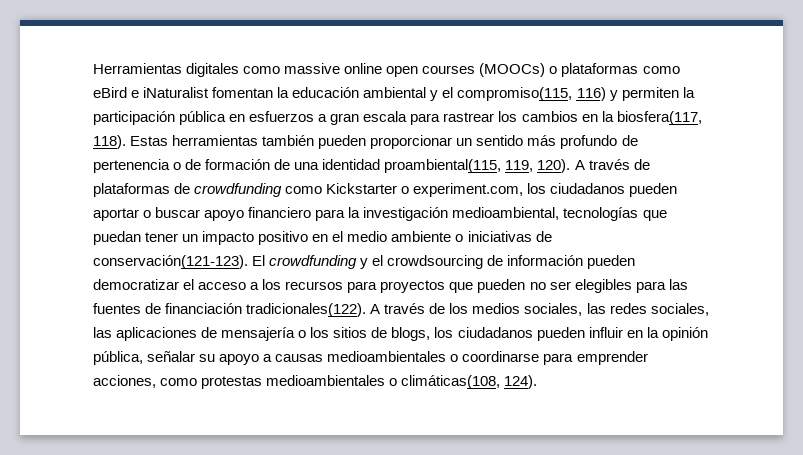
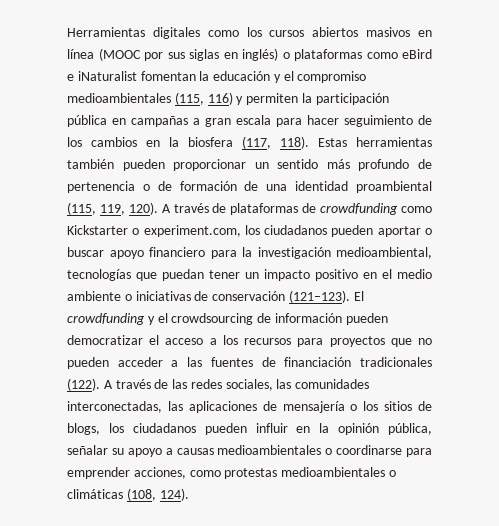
- Herramientas digitales como massive online open courses (MOOCs) o plataformas como eBird e iNaturalist fomentan la educación ambiental y el compromiso(115, 116) y permiten la participación pública en esfuerzos a gran escala para rastrear los cambios en la biosfera(117, 118).
+ Herramientas digitales como los cursos abiertos masivos en línea (MOOC por sus siglas en inglés) o plataformas como eBird e iNaturalist fomentan la educación y el compromiso medioambientales (115, 116) y permiten la participación pública en campañas a gran escala para hacer seguimiento de los cambios en la biosfera (117, 118).
- Estas herramientas también pueden proporcionar un sentido más profundo de pertenencia o de formación de una identidad proambiental(115, 119, 120).
+ Estas herramientas también pueden proporcionar un sentido más profundo de pertenencia o de formación de una identidad proambiental (115, 119, 120).
- A través de plataformas de crowdfunding como Kickstarter o experiment.com, los ciudadanos pueden aportar o buscar apoyo financiero para la investigación medioambiental, tecnologías que puedan tener un impacto positivo en el medio ambiente o iniciativas de conservación(121-123).
+ A través de plataformas de crowdfunding como Kickstarter o experiment.com, los ciudadanos pueden aportar o buscar apoyo financiero para la investigación medioambiental, tecnologías que puedan tener un impacto positivo en el medio ambiente o iniciativas de conservación (121–123).
- El crowdfunding y el crowdsourcing de información pueden democratizar el acceso a los recursos para proyectos que pueden no ser elegibles para las fuentes de financiación tradicionales(122). A través de los medios sociales, las redes sociales, las aplicaciones de mensajería o los sitios de blogs, los ciudadanos pueden influir en la opinión pública, señalar su apoyo a causas medioambientales o coordinarse para emprender acciones, como protestas medioambientales o climáticas(108, 124).
+ El crowdfunding y el crowdsourcing de información pueden democratizar el acceso a los recursos para proyectos que no pueden acceder a las fuentes de financiación tradicionales (122). A través de las redes sociales, las comunidades interconectadas, las aplicaciones de mensajería o los sitios de blogs, los ciudadanos pueden influir en la opinión pública, señalar su apoyo a causas medioambientales o coordinarse para emprender acciones, como protestas medioambientales o climáticas (108, 124).

